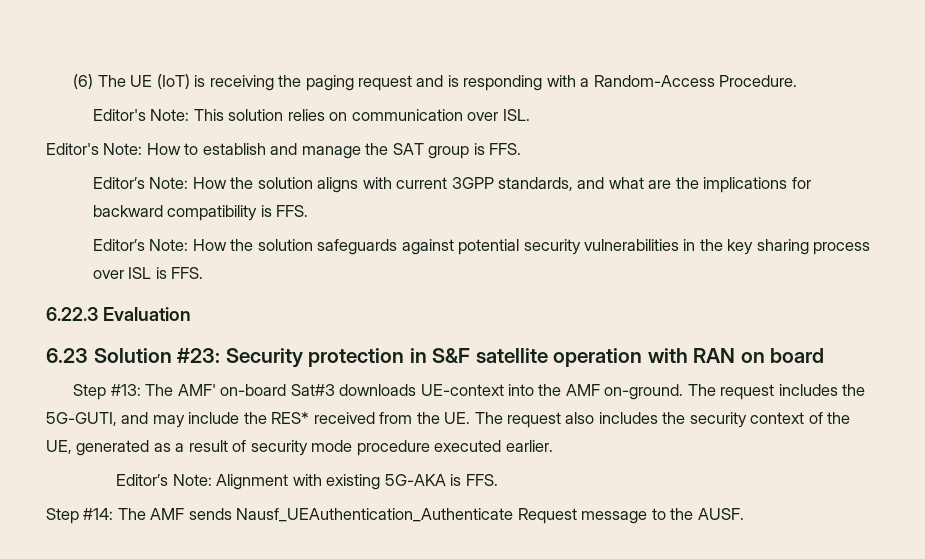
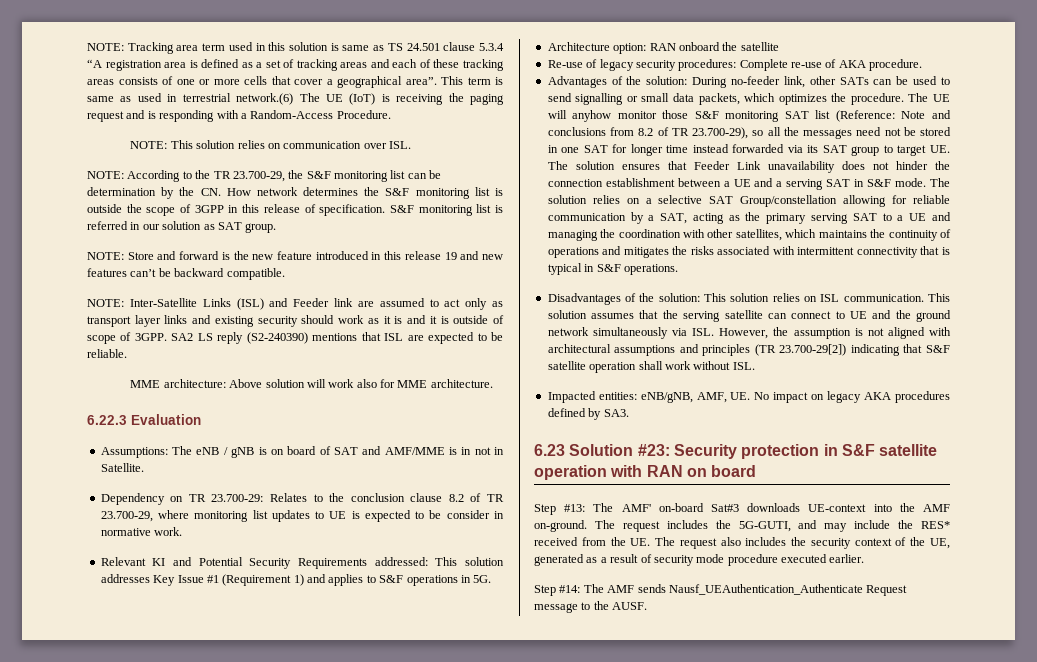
- (6) The UE (IoT) is receiving the paging request and is responding with a Random-Access Procedure.
+ NOTE: Tracking area term used in this solution is same as TS 24.501 clause 5.3.4 “A registration area is defined as a set of tracking areas and each of these tracking areas consists of one or more cells that cover a geographical area”. This term is same as used in terrestrial network.(6) The UE (IoT) is receiving the paging request and is responding with a Random-Access Procedure.
- Editor's Note: This solution relies on communication over ISL.
+ NOTE: This solution relies on communication over ISL.
- Editor's Note: How to establish and manage the SAT group is FFS.
- Editor’s Note: How the solution aligns with current 3GPP standards, and what are the implications for backward compatibility is FFS.
- Editor’s Note: How the solution safeguards against potential security vulnerabilities in the key sharing process over ISL is FFS.
+ NOTE: According to the TR 23.700-29, the S&F monitoring list can be determination by the CN. How network determines the S&F monitoring list is outside the scope of 3GPP in this release of specification. S&F monitoring list is referred in our solution as SAT group.
+ NOTE: Store and forward is the new feature introduced in this release 19 and new features can’t be backward compatible.
+ NOTE: Inter-Satellite Links (ISL) and Feeder link are assumed to act only as transport layer links and existing security should work as it is and it is outside of scope of 3GPP. SA2 LS reply (S2-240390) mentions that ISL are expected to be reliable.
+ MME architecture: Above solution will work also for MME architecture.
  6.22.3 Evaluation
+ Assumptions: The eNB / gNB is on board of SAT and AMF/MME is in not in Satellite.
+ Dependency on TR 23.700-29: Relates to the conclusion clause 8.2 of TR 23.700-29, where monitoring list updates to UE is expected to be consider in normative work.
+ Relevant KI and Potential Security Requirements addressed: This solution addresses Key Issue #1 (Requirement 1) and applies to S&F operations in 5G.
+ Architecture option: RAN onboard the satellite
+ Re-use of legacy security procedures: Complete re-use of AKA procedure.
+ Advantages of the solution: During no-feeder link, other SATs can be used to send signalling or small data packets, which optimizes the procedure. The UE will anyhow monitor those S&F monitoring SAT list (Reference: Note and conclusions from 8.2 of TR 23.700-29), so all the messages need not be stored in one SAT for longer time instead forwarded via its SAT group to target UE. The solution ensures that Feeder Link unavailability does not hinder the connection establishment between a UE and a serving SAT in S&F mode. The solution relies on a selective SAT Group/constellation allowing for reliable communication by a SAT, acting as the primary serving SAT to a UE and managing the coordination with other satellites, which maintains the continuity of operations and mitigates the risks associated with intermittent connectivity that is typical in S&F operations.
+ Disadvantages of the solution: This solution relies on ISL communication. This solution assumes that the serving satellite can connect to UE and the ground network simultaneously via ISL. However, the assumption is not aligned with architectural assumptions and principles (TR 23.700-29[2]) indicating that S&F satellite operation shall work without ISL.
+ Impacted entities: eNB/gNB, AMF, UE. No impact on legacy AKA procedures defined by SA3.
- Editor’s Note: Alignment with existing 5G-AKA is FFS.

